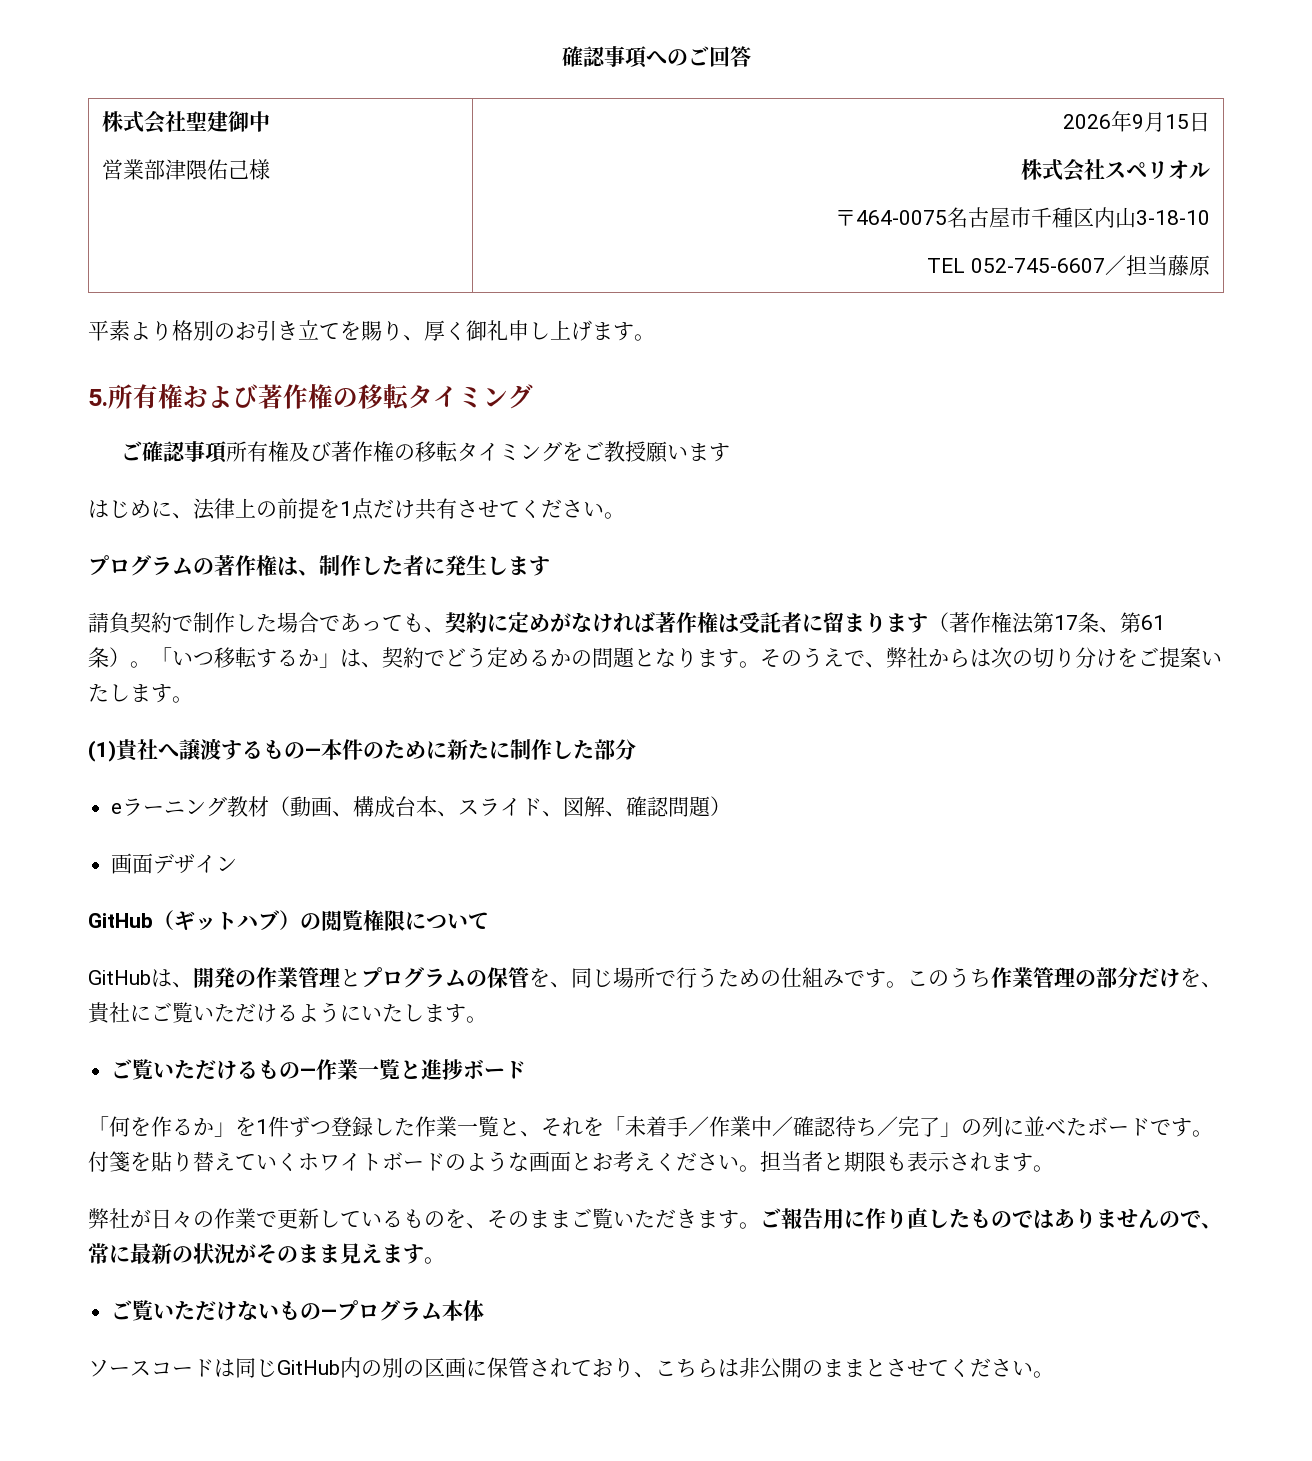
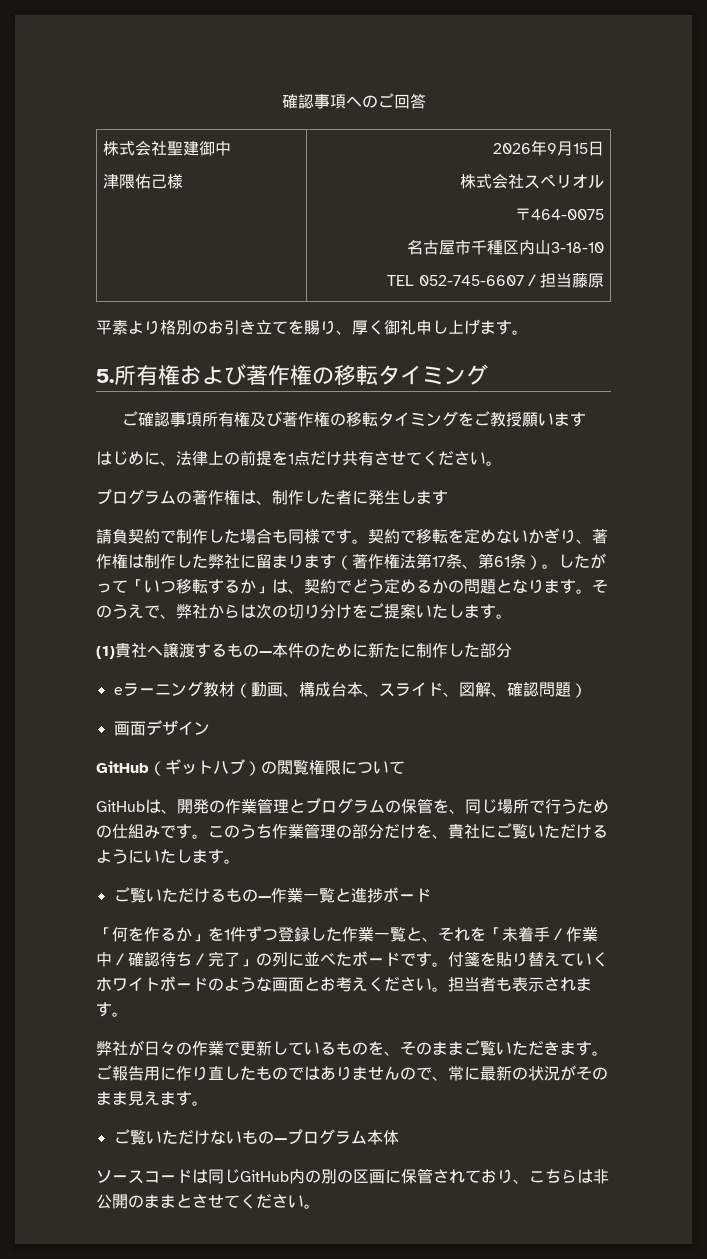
  株式会社聖建御中
- 営業部津隈佑己様 | 2026年9月15日
+ 津隈佑己様 | 2026年9月15日
  株式会社スペリオル
- 〒464-0075名古屋市千種区内山3-18-10
+ 〒464-0075
+ 名古屋市千種区内山3-18-10
- 請負契約で制作した場合であっても、契約に定めがなければ著作権は受託者に留まります（著作権法第17条、第61条）。
+ 請負契約で制作した場合も同様です。契約で移転を定めないかぎり、著作権は制作した弊社に留まります（著作権法第17条、第61条）。
- 「いつ移転するか」は、契約でどう定めるかの問題となります。
+ したがって「いつ移転するか」は、契約でどう定めるかの問題となります。
- 担当者と期限も表示されます。
+ 担当者も表示されます。

